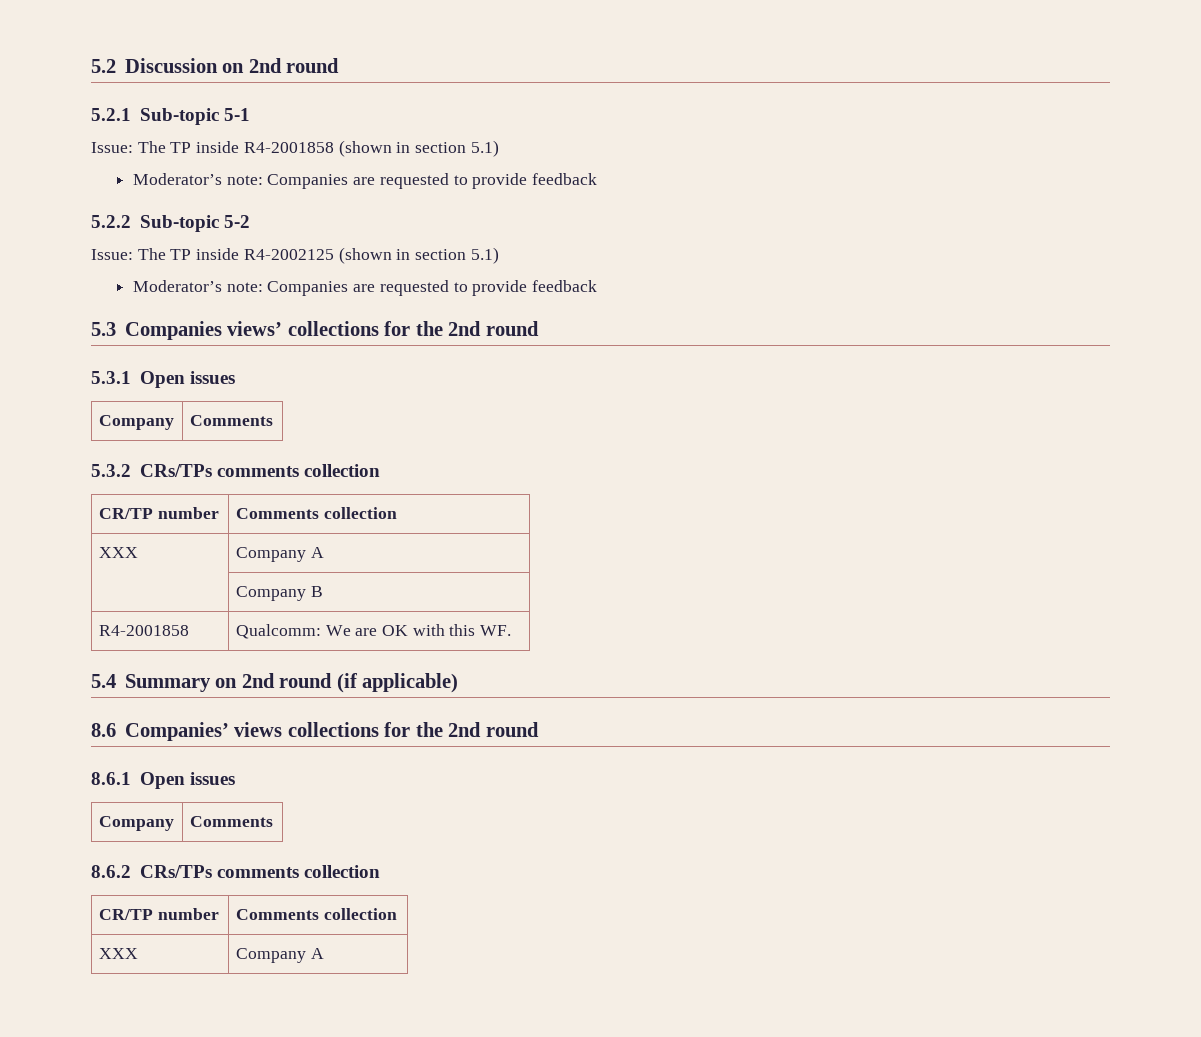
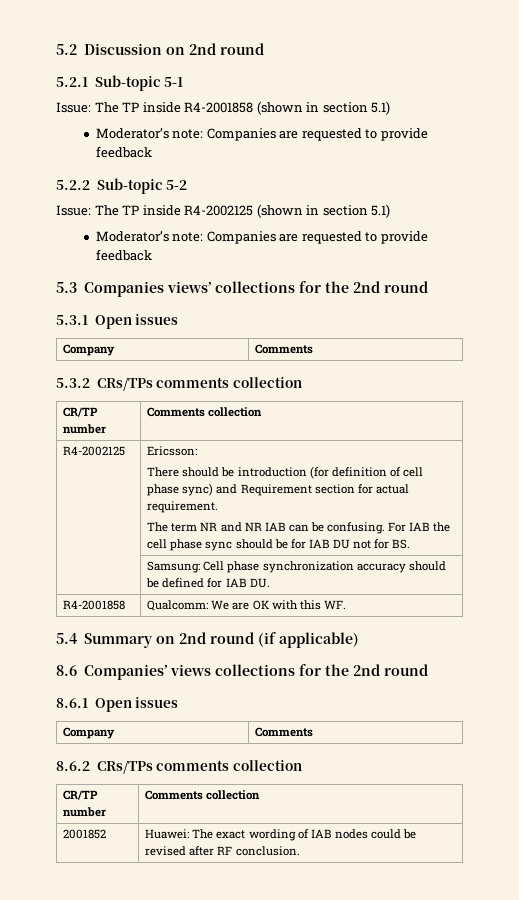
  5.3.2 CRs/TPs comments collection
  CR/TP number | Comments collection
- XXX | Company A
- | Company B
+ R4-2002125 | Ericsson:
+ There should be introduction (for definition of cell phase sync) and Requirement section for actual requirement.
+ The term NR and NR IAB can be confusing. For IAB the cell phase sync should be for IAB DU not for BS.
+ | Samsung: Cell phase synchronization accuracy should be defined for IAB DU.
  8.6.2 CRs/TPs comments collection
  CR/TP number | Comments collection
- XXX | Company A
+ 2001852 | Huawei: The exact wording of IAB nodes could be revised after RF conclusion.

